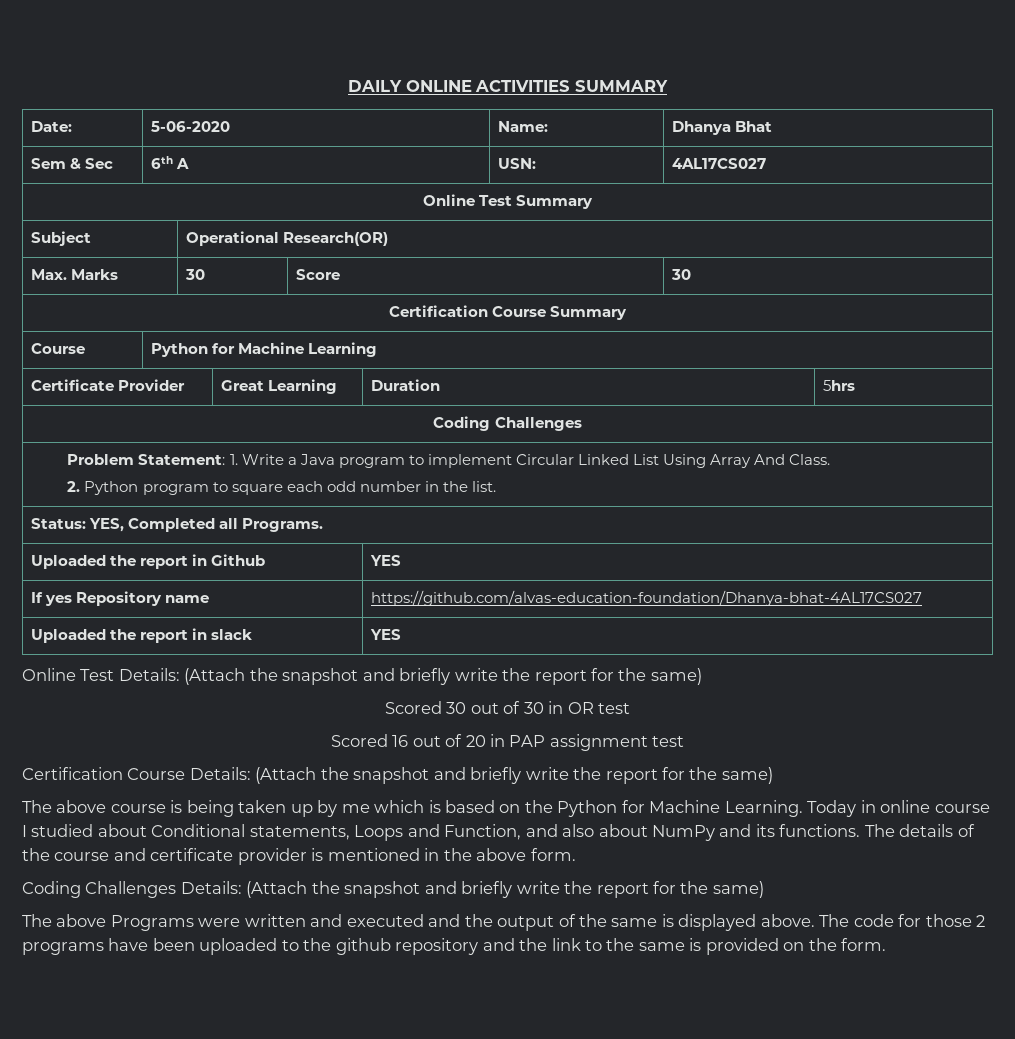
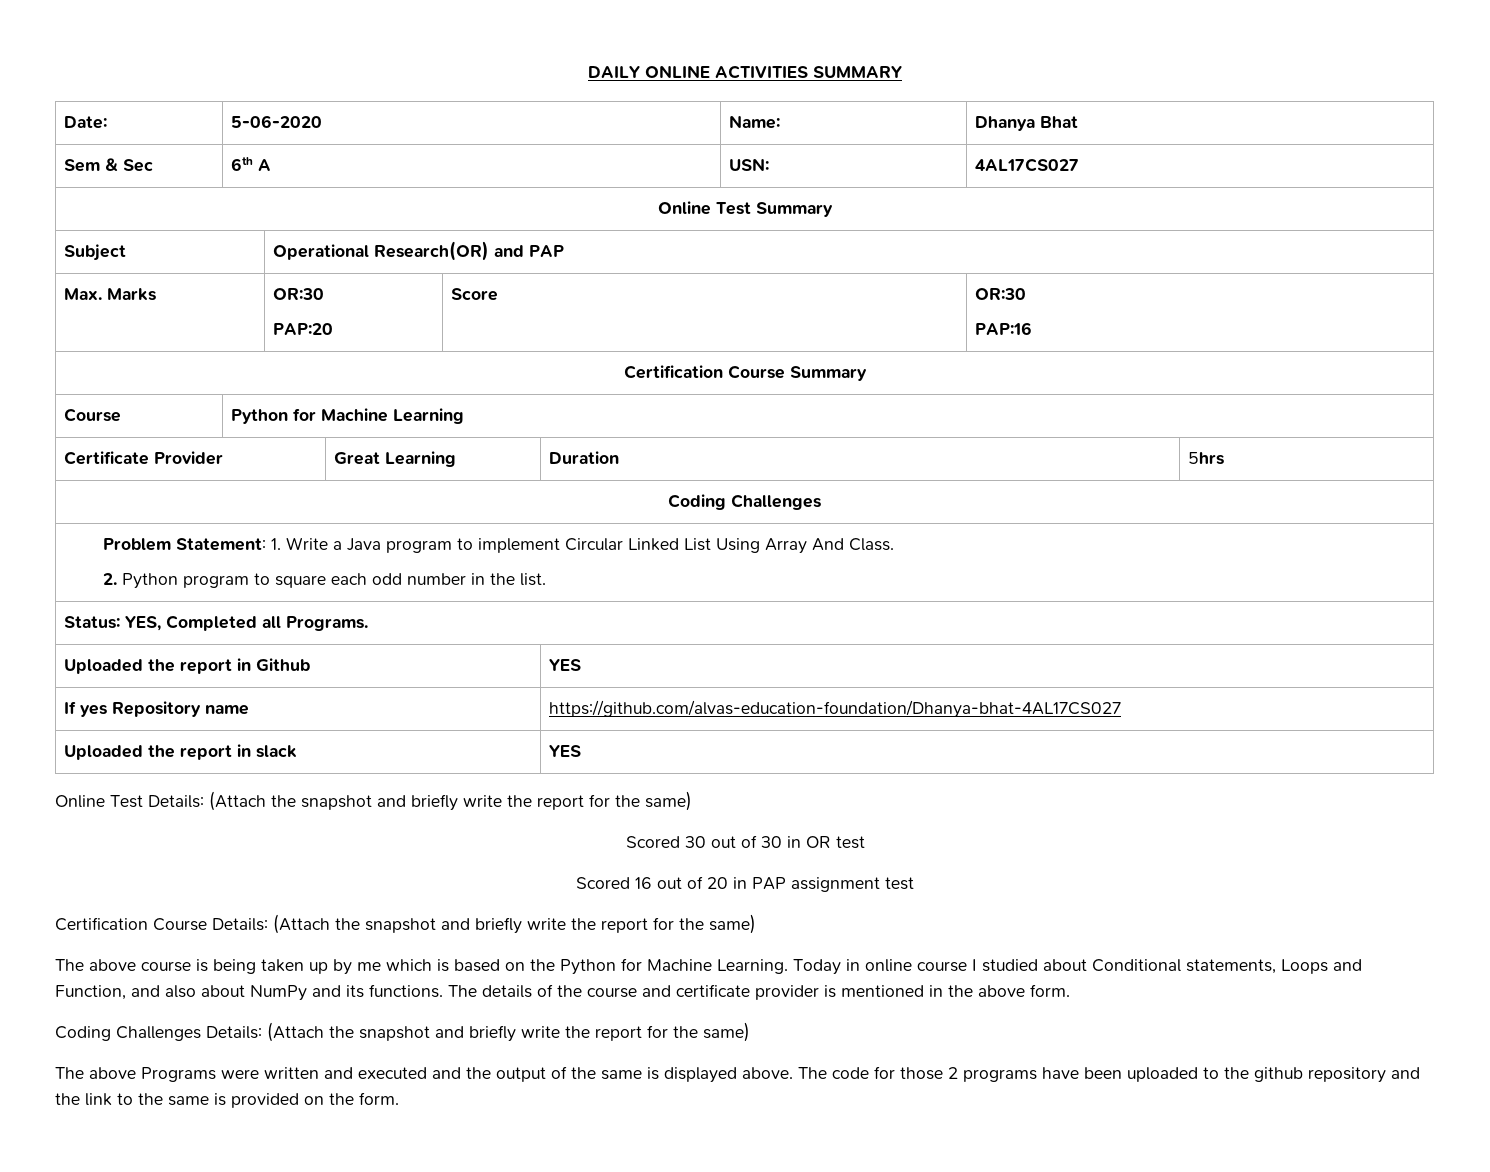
- Subject | Operational Research(OR)
+ Subject | Operational Research(OR) and PAP
- Max. Marks | 30 | Score | 30
+ Max. Marks | OR:30
+ PAP:20 | Score | OR:30
+ PAP:16

